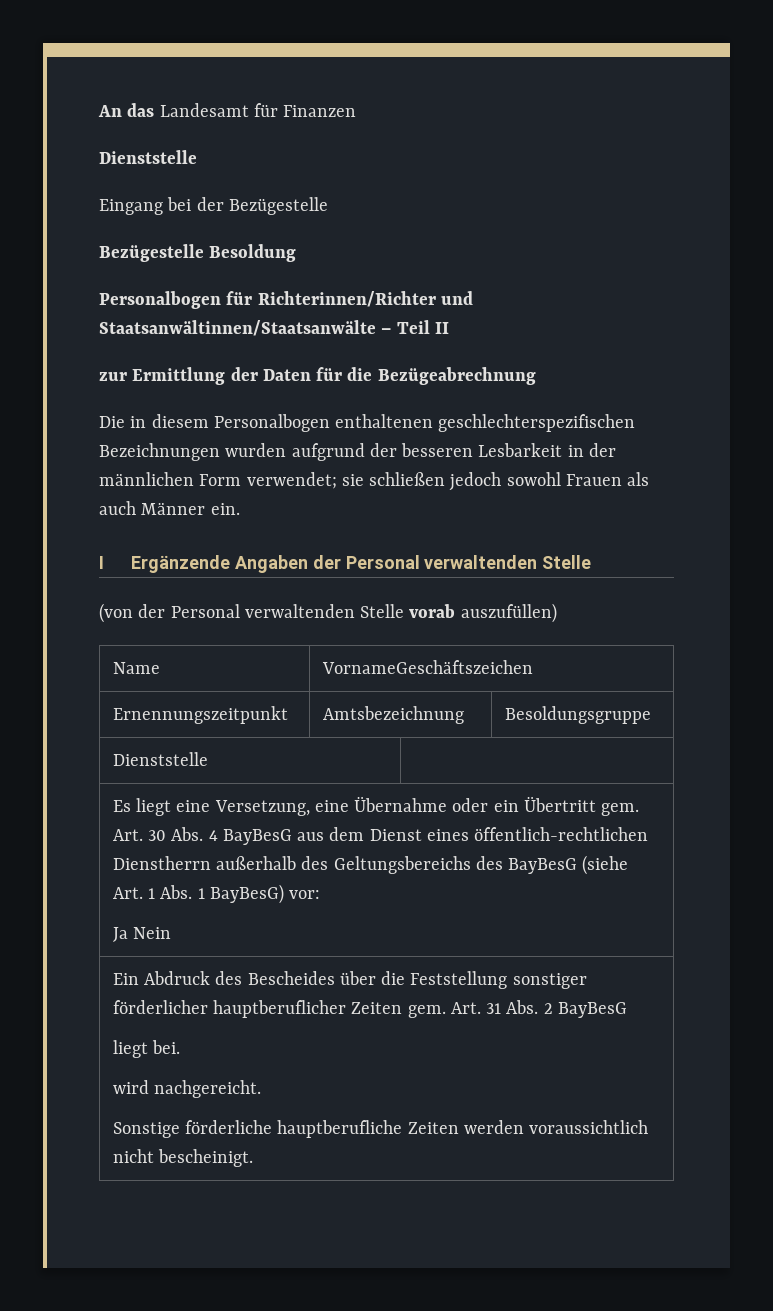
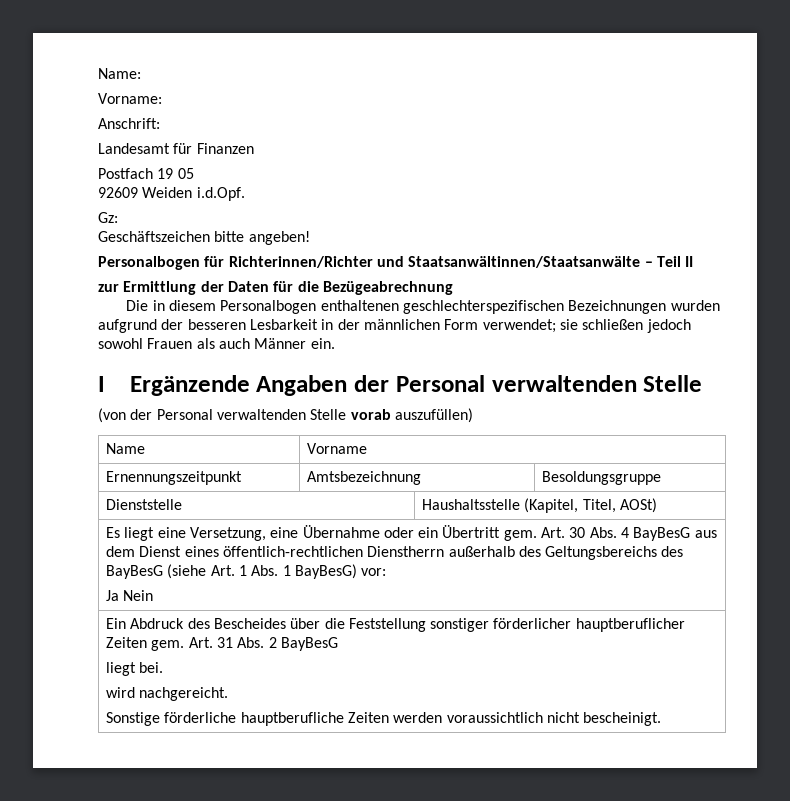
- An das Landesamt für Finanzen
- Dienststelle
- Eingang bei der Bezügestelle
- Bezügestelle Besoldung
+ Name:
+ Vorname:
+ Anschrift:
+ Landesamt für Finanzen
+ Postfach 19 05
+ 92609 Weiden i.d.Opf.
+ Gz:
+ Geschäftszeichen bitte angeben!
- Name | VornameGeschäftszeichen
+ Name | Vorname
- Dienststelle |
+ Dienststelle | Haushaltsstelle (Kapitel, Titel, AOSt)

